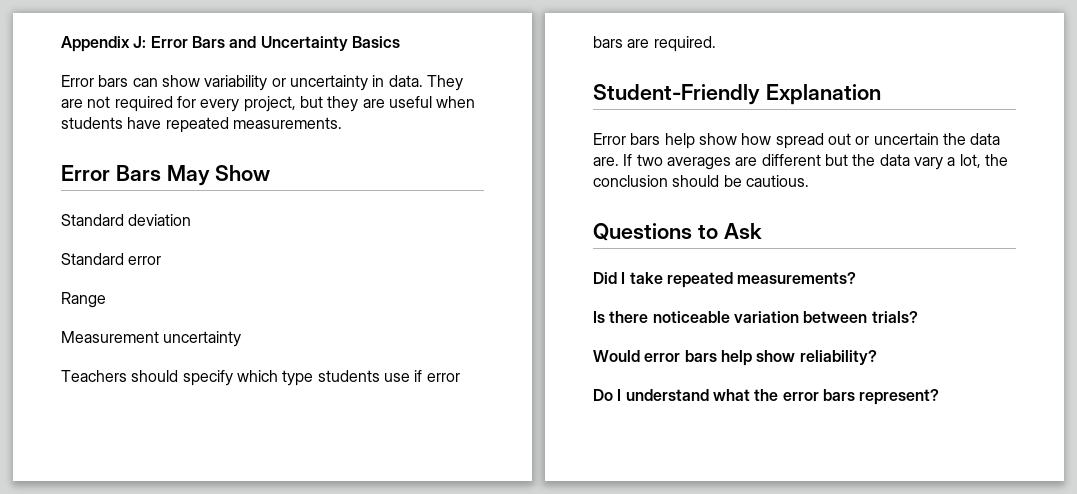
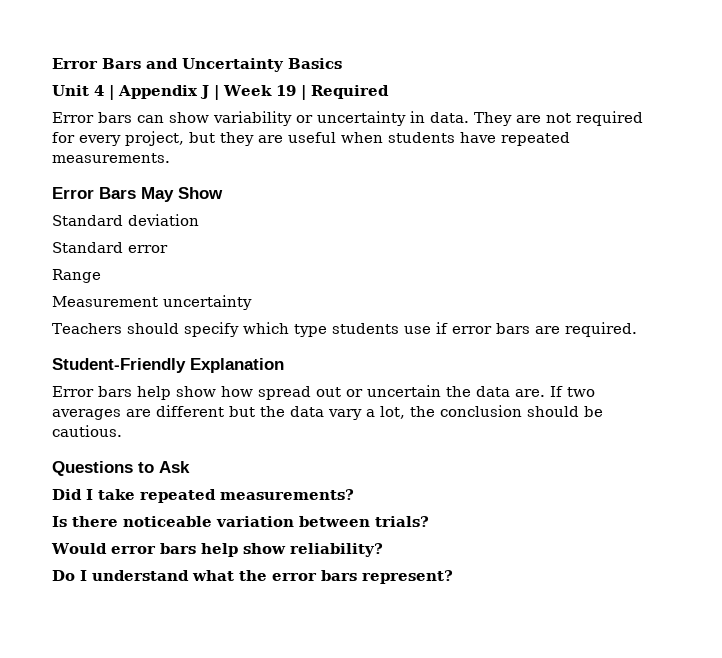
- Appendix J: Error Bars and Uncertainty Basics
+ Error Bars and Uncertainty Basics
+ Unit 4 | Appendix J | Week 19 | Required

